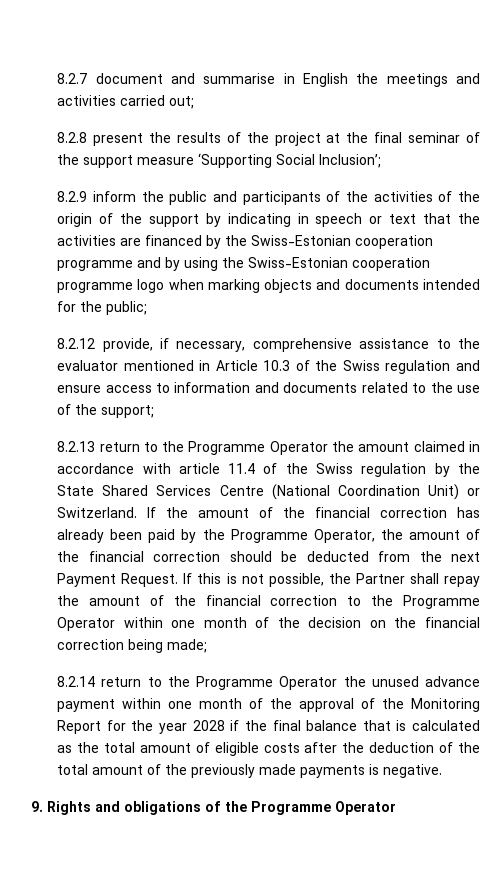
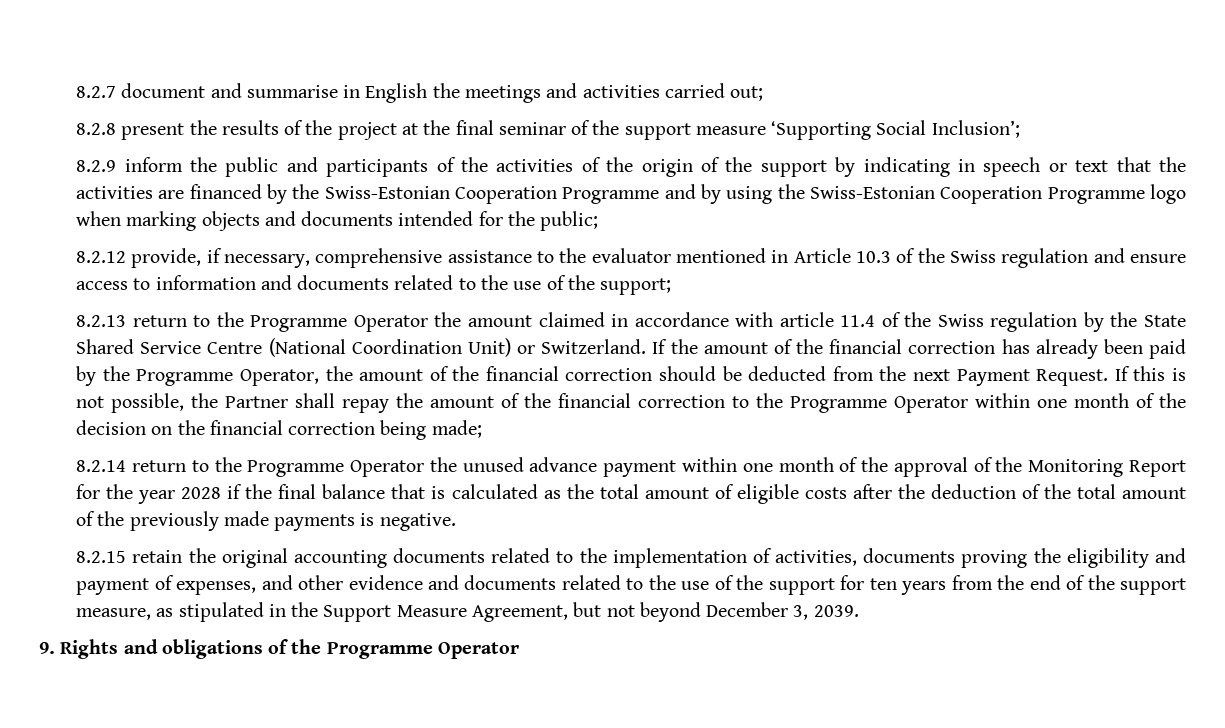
- 8.2.9 inform the public and participants of the activities of the origin of the support by indicating in speech or text that the activities are financed by the Swiss-Estonian cooperation programme and by using the Swiss-Estonian cooperation programme logo when marking objects and documents intended for the public;
+ 8.2.9 inform the public and participants of the activities of the origin of the support by indicating in speech or text that the activities are financed by the Swiss-Estonian Cooperation Programme and by using the Swiss-Estonian Cooperation Programme logo when marking objects and documents intended for the public;
- 8.2.13 return to the Programme Operator the amount claimed in accordance with article 11.4 of the Swiss regulation by the State Shared Services Centre (National Coordination Unit) or Switzerland.
+ 8.2.13 return to the Programme Operator the amount claimed in accordance with article 11.4 of the Swiss regulation by the State Shared Service Centre (National Coordination Unit) or Switzerland.
+ 8.2.15 retain the original accounting documents related to the implementation of activities, documents proving the eligibility and payment of expenses, and other evidence and documents related to the use of the support for ten years from the end of the support measure, as stipulated in the Support Measure Agreement, but not beyond December 3, 2039.

